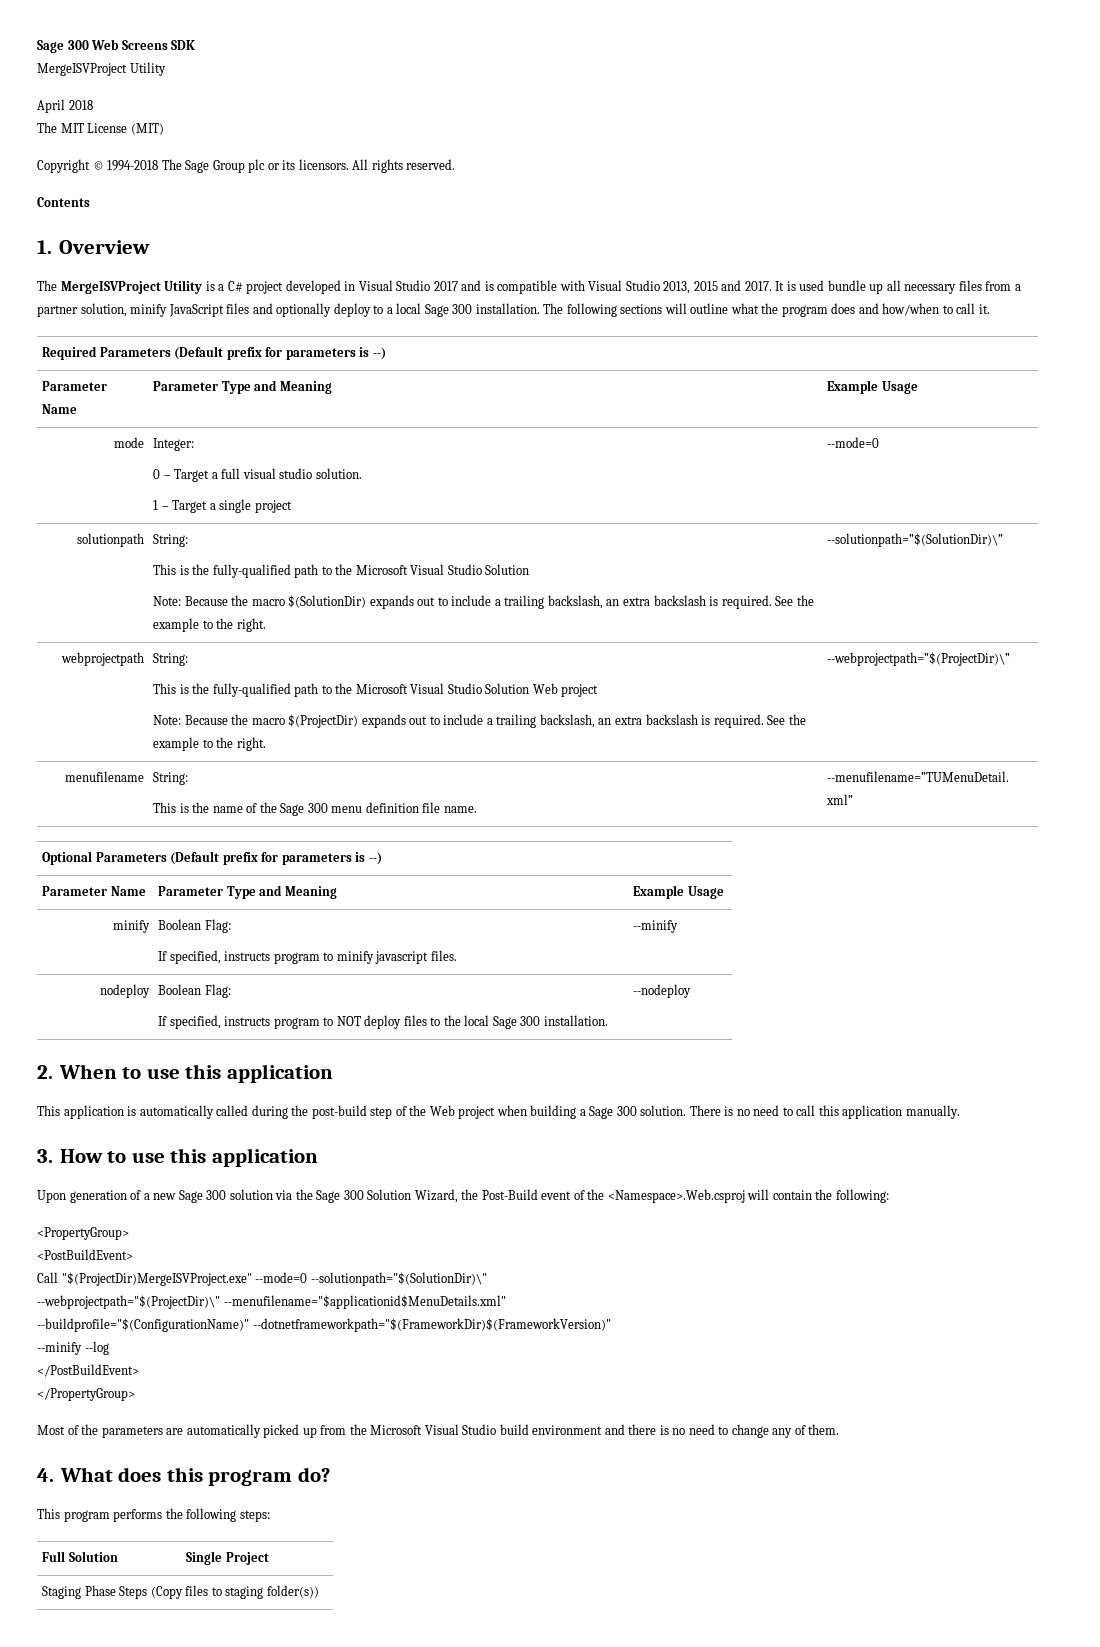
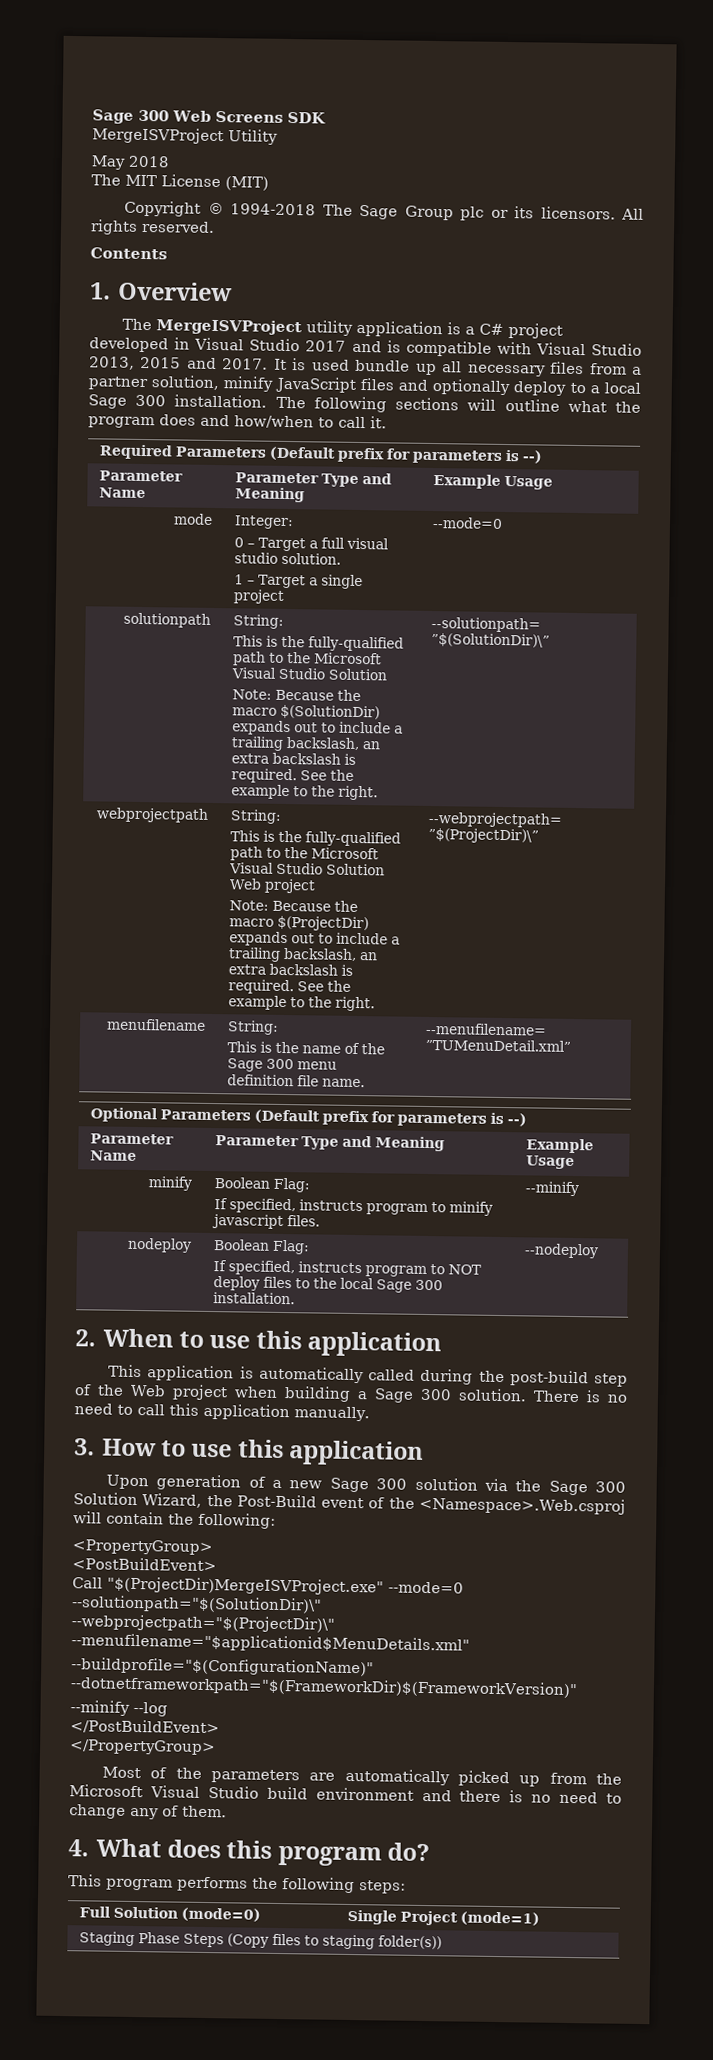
- April 2018
+ May 2018
- The MergeISVProject Utility is a C# project developed in Visual Studio 2017 and is compatible with Visual Studio 2013, 2015 and 2017.
+ The MergeISVProject utility application is a C# project developed in Visual Studio 2017 and is compatible with Visual Studio 2013, 2015 and 2017.
- Full Solution | Single Project
+ Full Solution (mode=0) | Single Project (mode=1)

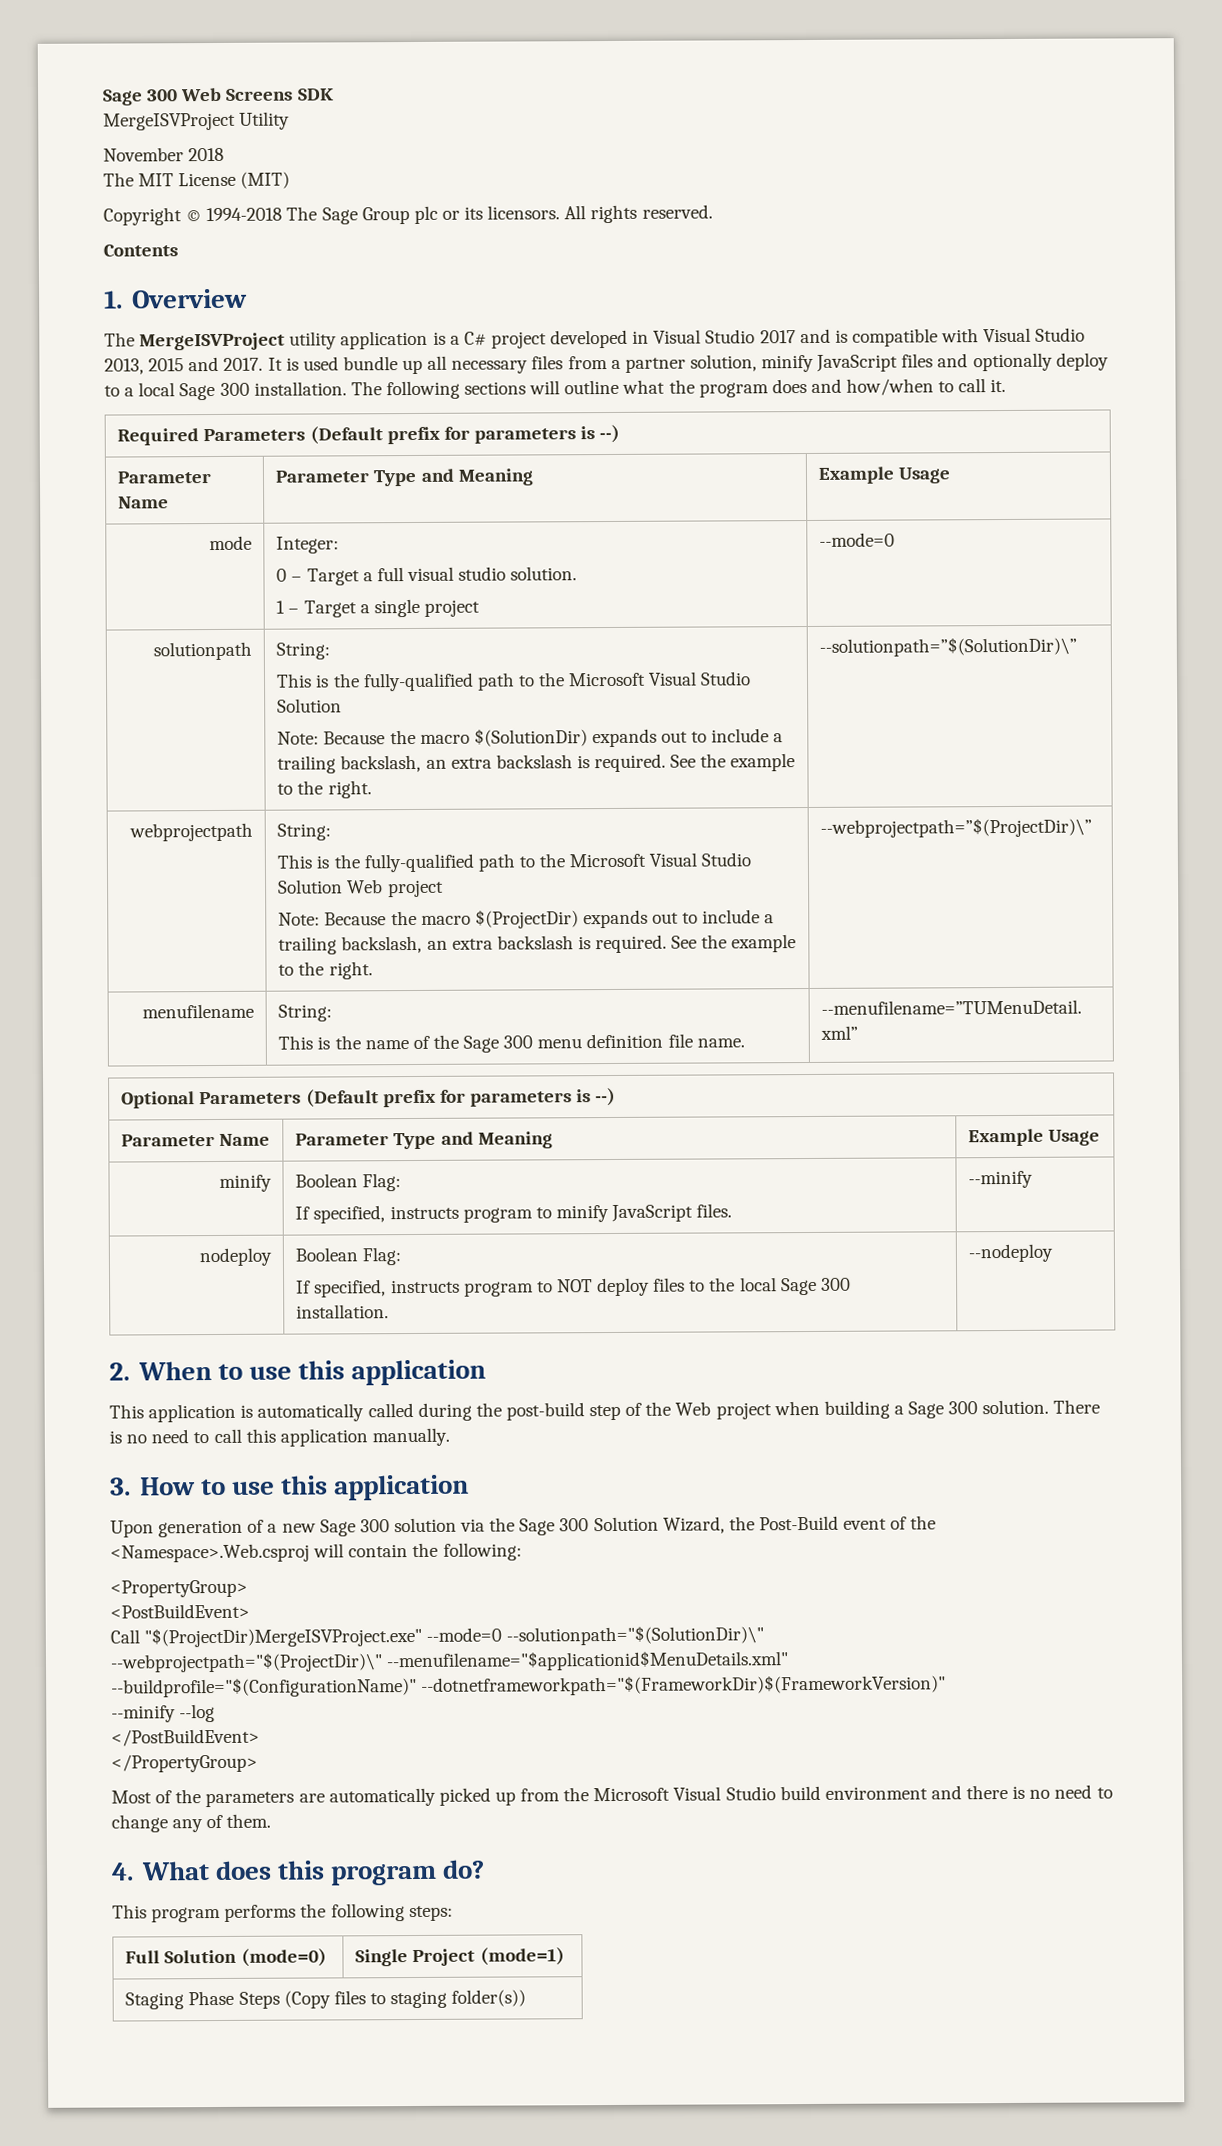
- May 2018
+ November 2018
  minify | Boolean Flag:
- If specified, instructs program to minify javascript files. | --minify
+ If specified, instructs program to minify JavaScript files. | --minify

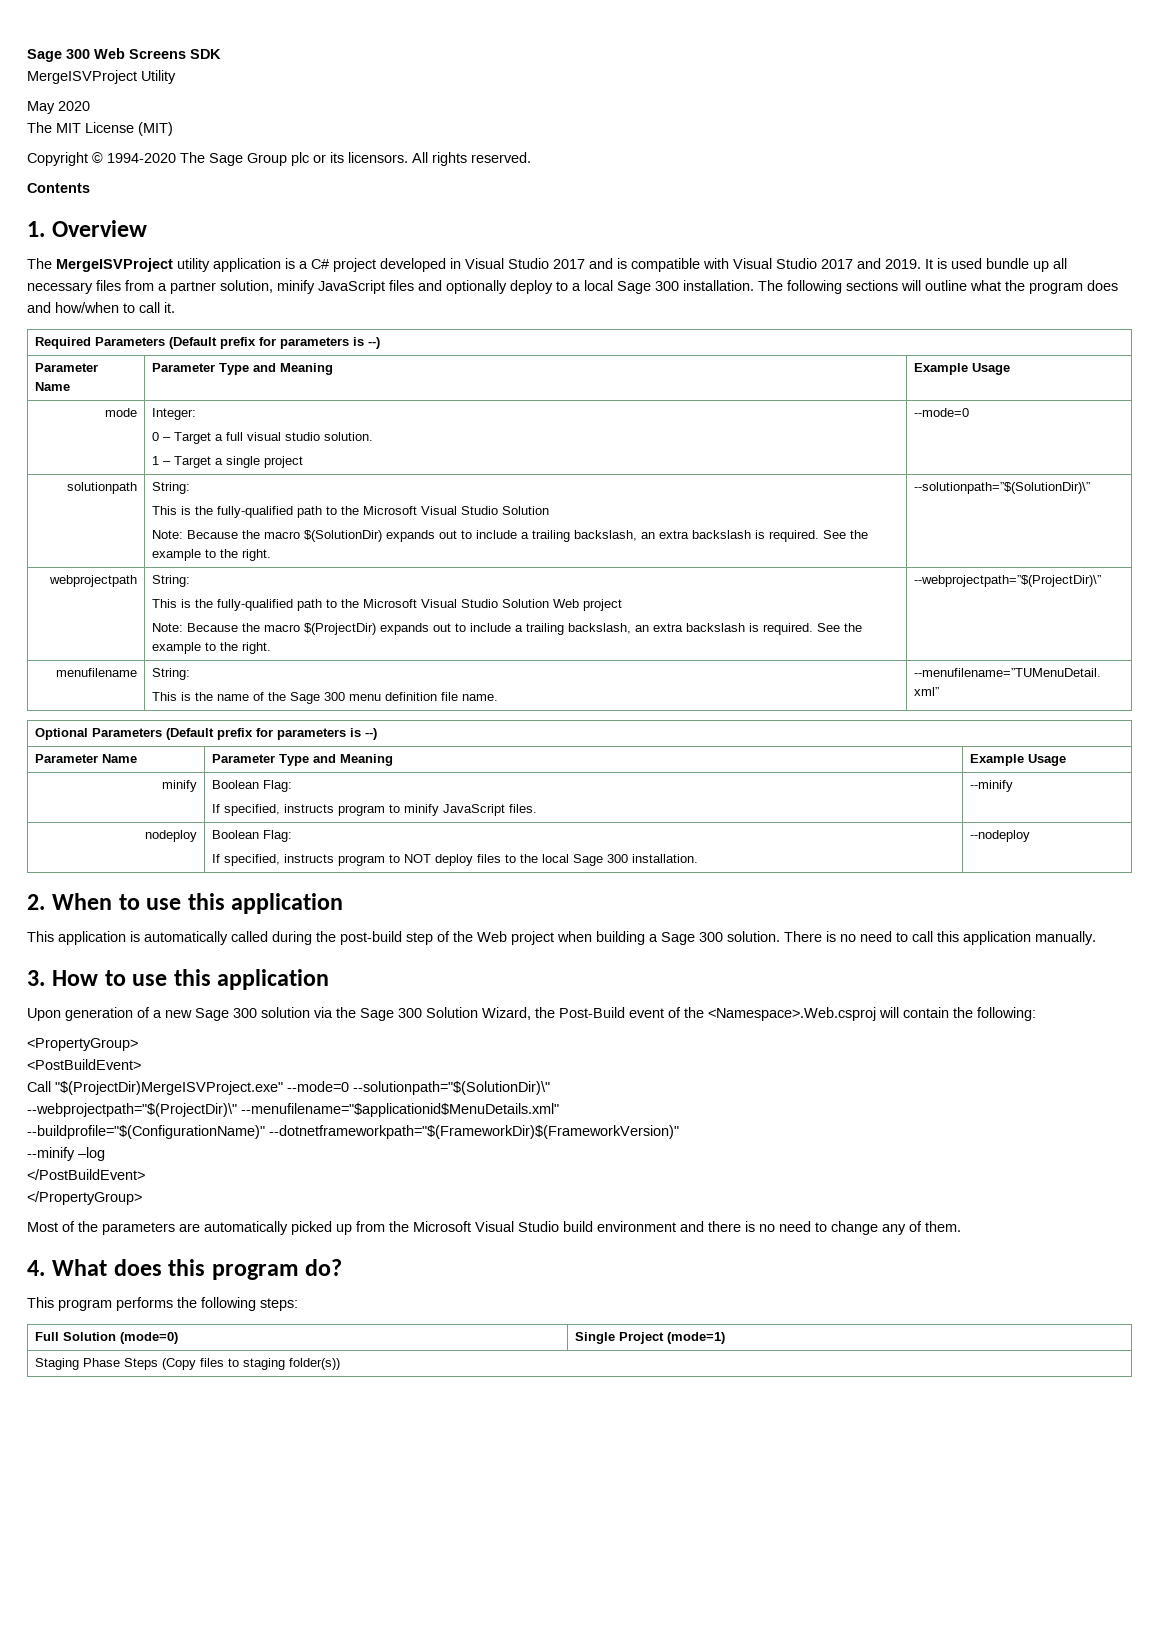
- November 2018
+ May 2020
- Copyright © 1994-2018 The Sage Group plc or its licensors.
+ Copyright © 1994-2020 The Sage Group plc or its licensors.
- The MergeISVProject utility application is a C# project developed in Visual Studio 2017 and is compatible with Visual Studio 2013, 2015 and 2017.
+ The MergeISVProject utility application is a C# project developed in Visual Studio 2017 and is compatible with Visual Studio 2017 and 2019.
- --minify --log
+ --minify –log

